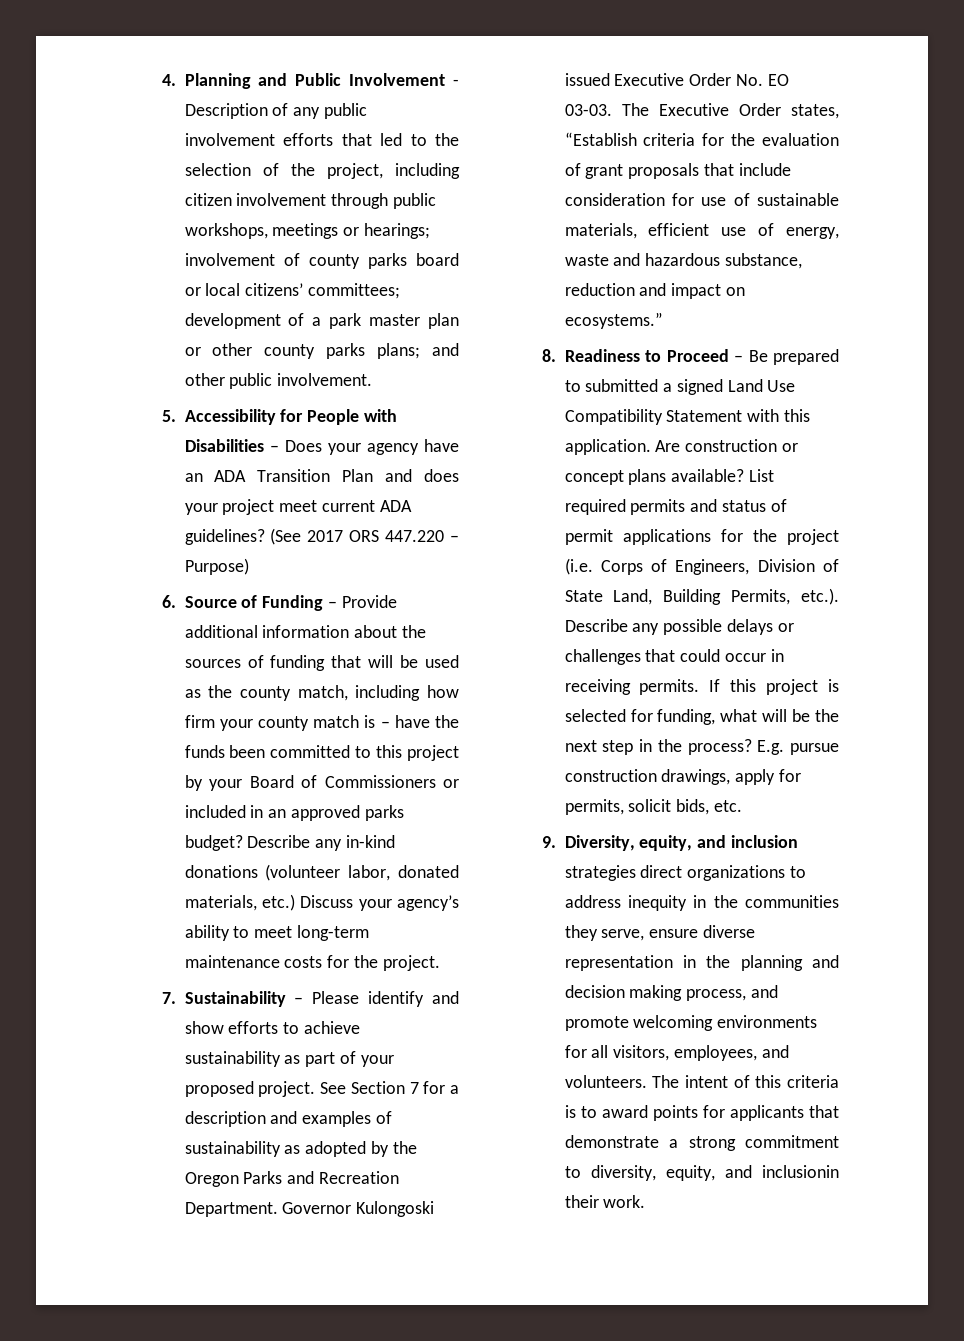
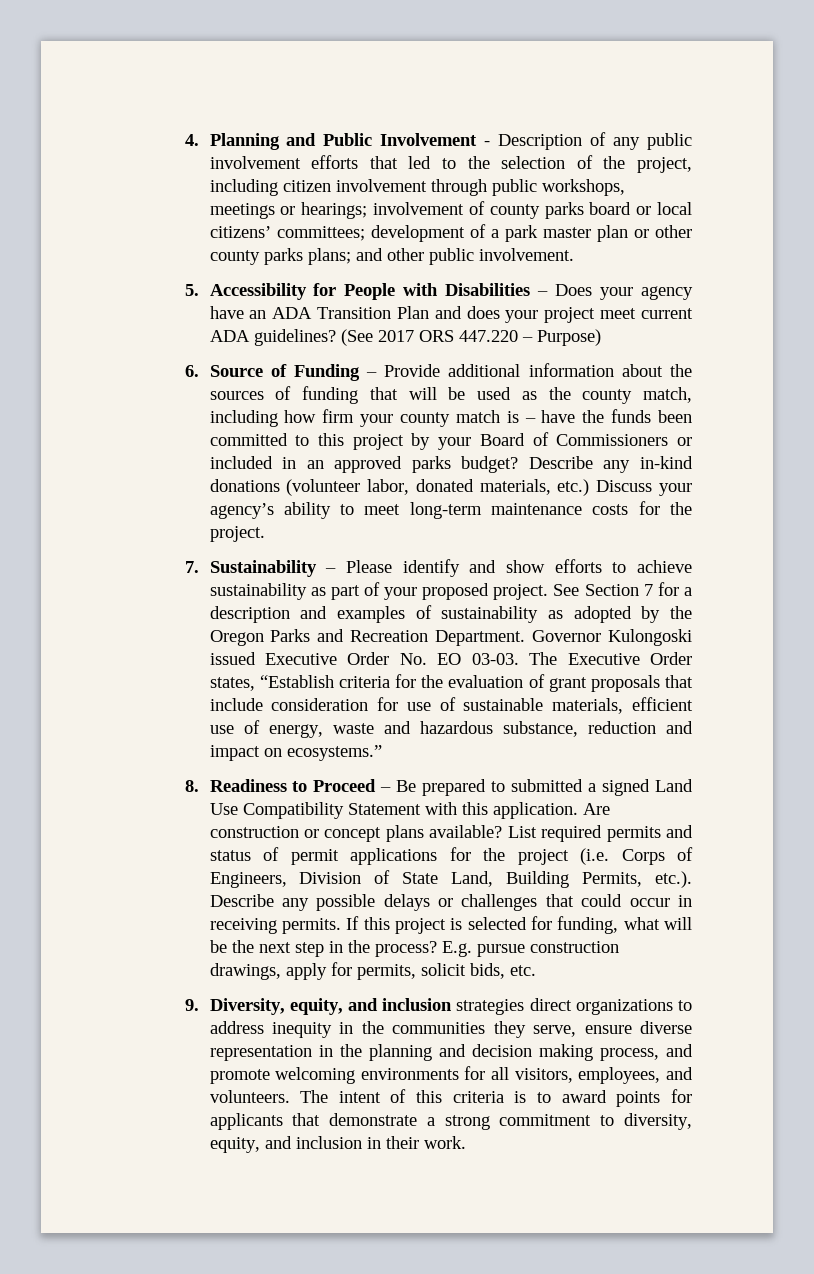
- The intent of this criteria is to award points for applicants that demonstrate a strong commitment to diversity, equity, and inclusionin their work.
+ The intent of this criteria is to award points for applicants that demonstrate a strong commitment to diversity, equity, and inclusion in their work.

